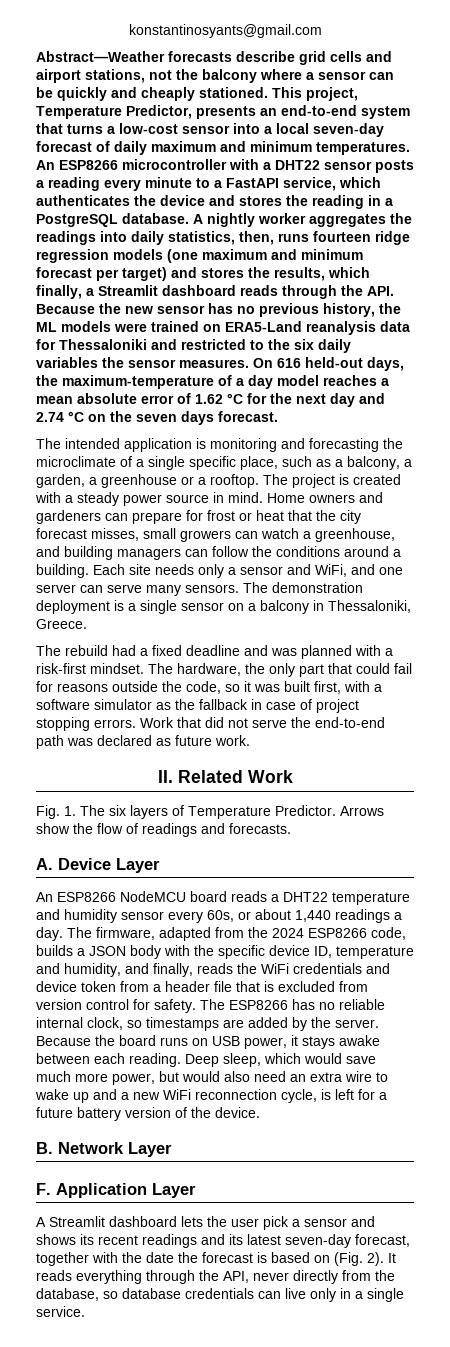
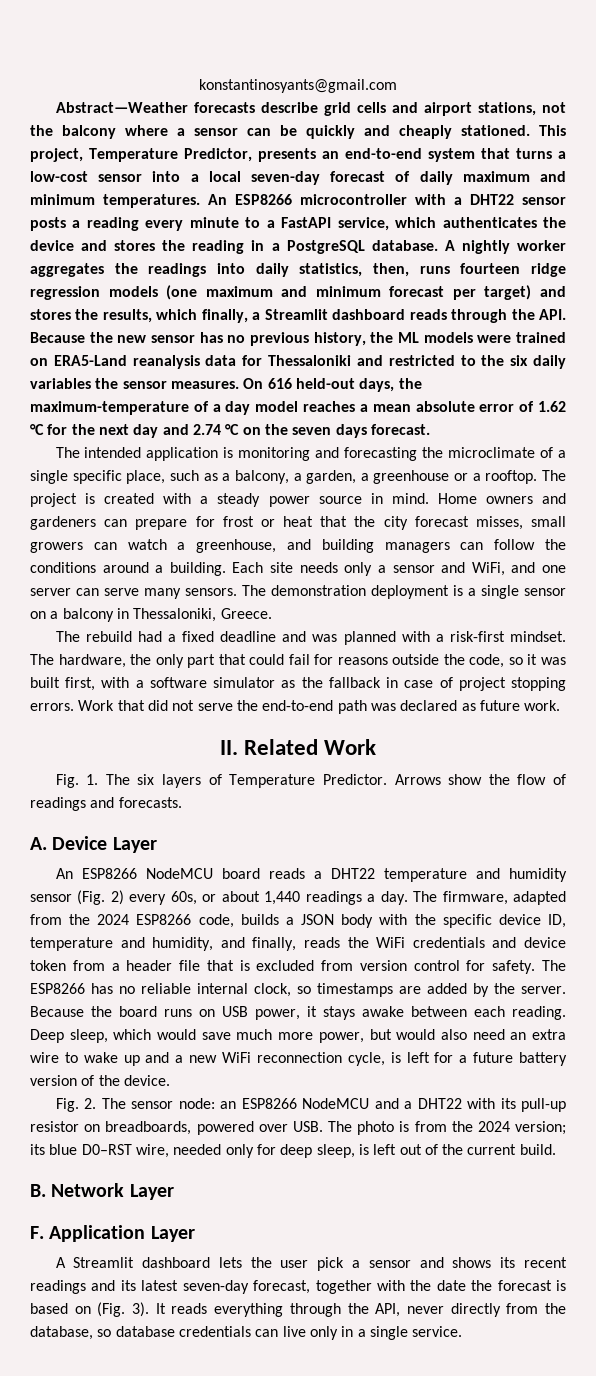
- An ESP8266 NodeMCU board reads a DHT22 temperature and humidity sensor every 60s, or about 1,440 readings a day.
+ An ESP8266 NodeMCU board reads a DHT22 temperature and humidity sensor (Fig. 2) every 60s, or about 1,440 readings a day.
+ Fig. 2. The sensor node: an ESP8266 NodeMCU and a DHT22 with its pull-up resistor on breadboards, powered over USB. The photo is from the 2024 version; its blue D0–RST wire, needed only for deep sleep, is left out of the current build.
- A Streamlit dashboard lets the user pick a sensor and shows its recent readings and its latest seven-day forecast, together with the date the forecast is based on (Fig. 2).
+ A Streamlit dashboard lets the user pick a sensor and shows its recent readings and its latest seven-day forecast, together with the date the forecast is based on (Fig. 3).

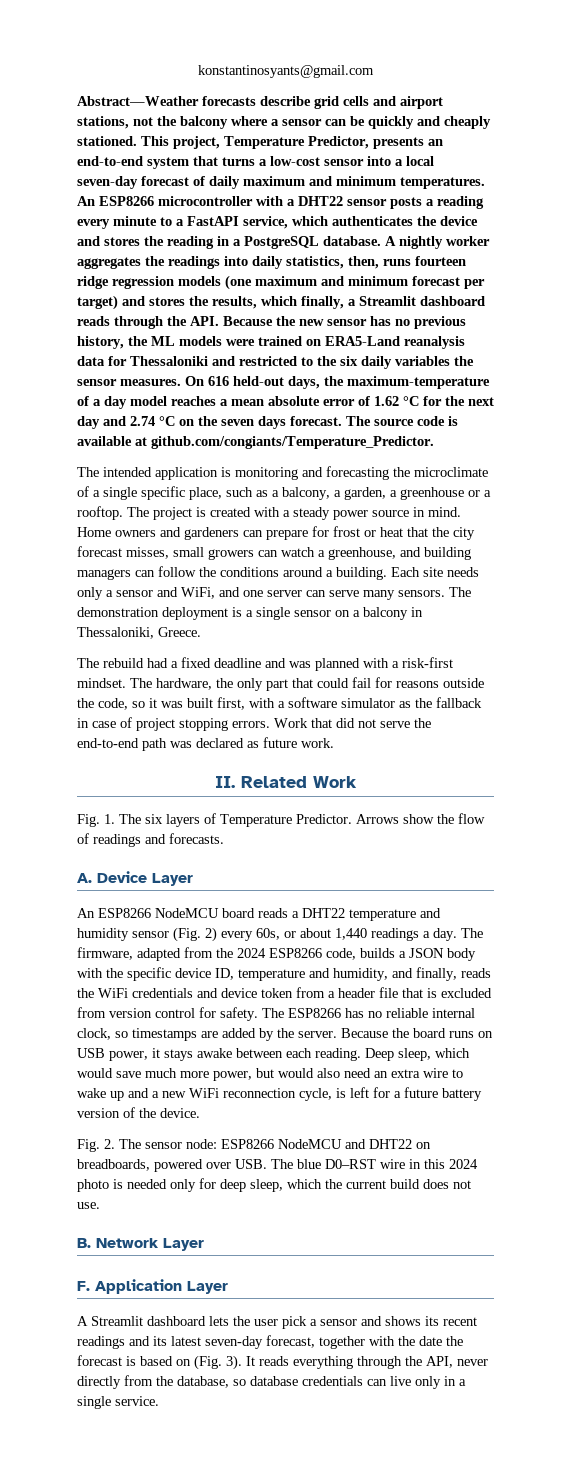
+ The source code is available at github.com/congiants/Temperature_Predictor.
- Fig. 2. The sensor node: an ESP8266 NodeMCU and a DHT22 with its pull-up resistor on breadboards, powered over USB. The photo is from the 2024 version; its blue D0–RST wire, needed only for deep sleep, is left out of the current build.
+ Fig. 2. The sensor node: ESP8266 NodeMCU and DHT22 on breadboards, powered over USB. The blue D0–RST wire in this 2024 photo is needed only for deep sleep, which the current build does not use.

